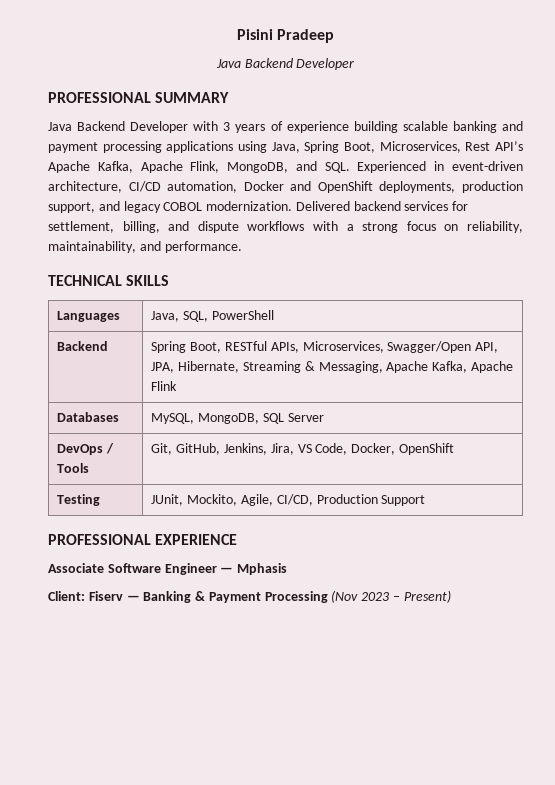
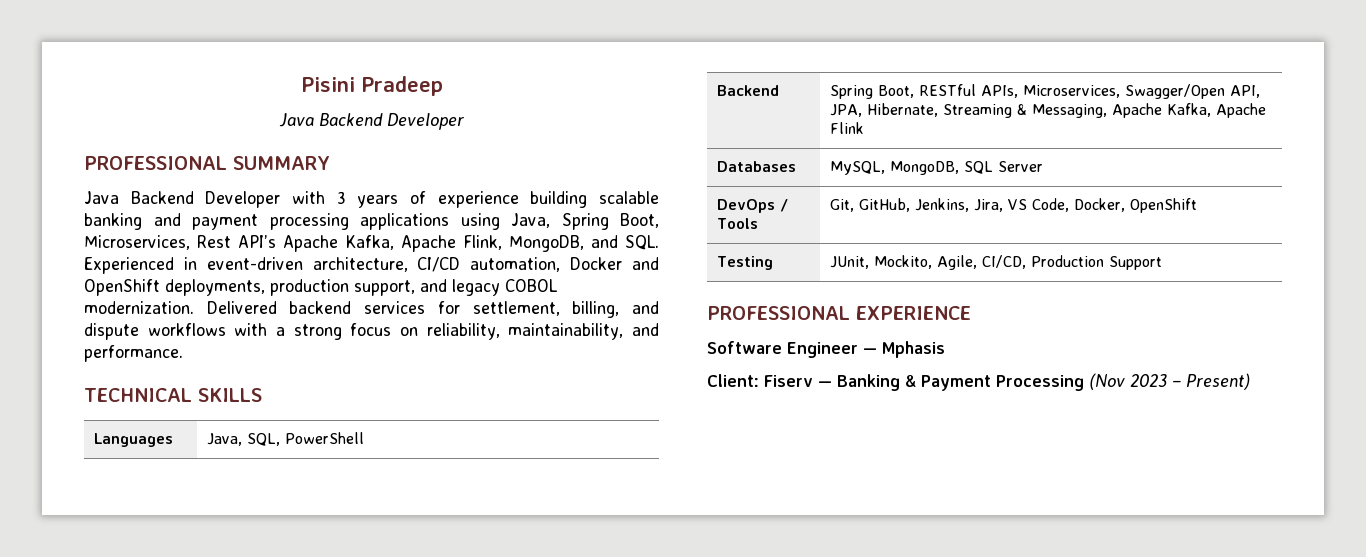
- Associate Software Engineer — Mphasis
+ Software Engineer — Mphasis

